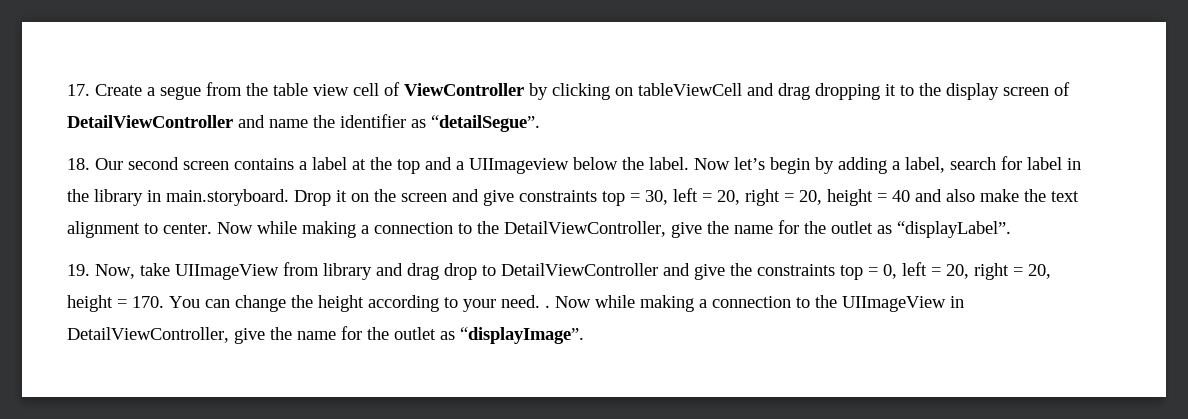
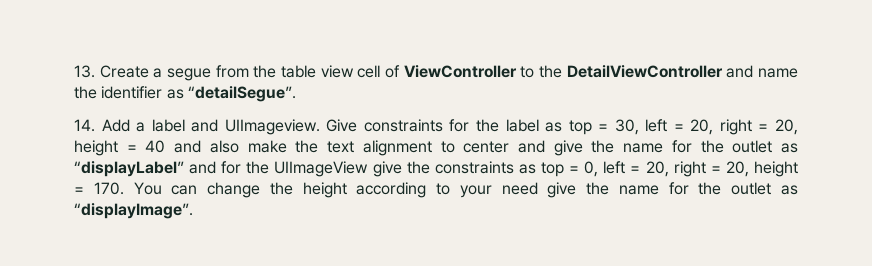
- 17. Create a segue from the table view cell of ViewController by clicking on tableViewCell and drag dropping it to the display screen of DetailViewController and name the identifier as “detailSegue”.
+ 13. Create a segue from the table view cell of ViewController to the DetailViewController and name the identifier as “detailSegue”.
- 18. Our second screen contains a label at the top and a UIImageview below the label. Now let’s begin by adding a label, search for label in the library in main.storyboard. Drop it on the screen and give constraints top = 30, left = 20, right = 20, height = 40 and also make the text alignment to center. Now while making a connection to the DetailViewController, give the name for the outlet as “displayLabel”.
- 19. Now, take UIImageView from library and drag drop to DetailViewController and give the constraints top = 0, left = 20, right = 20, height = 170. You can change the height according to your need. . Now while making a connection to the UIImageView in DetailViewController, give the name for the outlet as “displayImage”.
+ 14. Add a label and UIImageview. Give constraints for the label as top = 30, left = 20, right = 20, height = 40 and also make the text alignment to center and give the name for the outlet as “displayLabel” and for the UIImageView give the constraints as top = 0, left = 20, right = 20, height = 170. You can change the height according to your need give the name for the outlet as “displayImage”.

